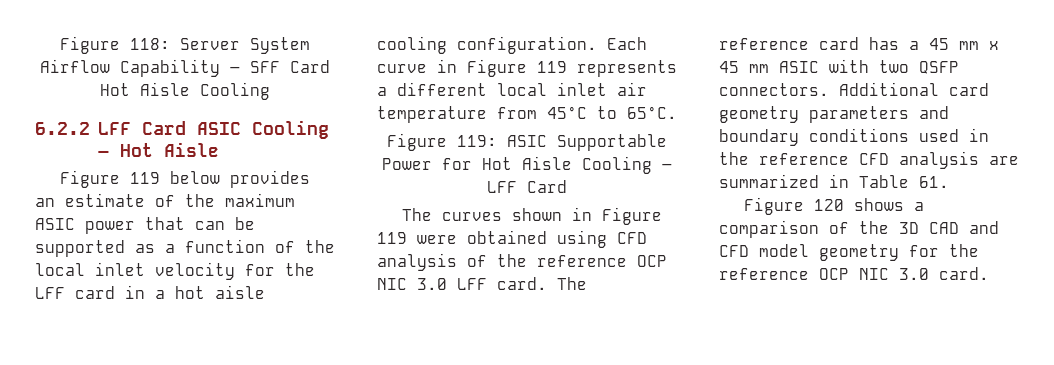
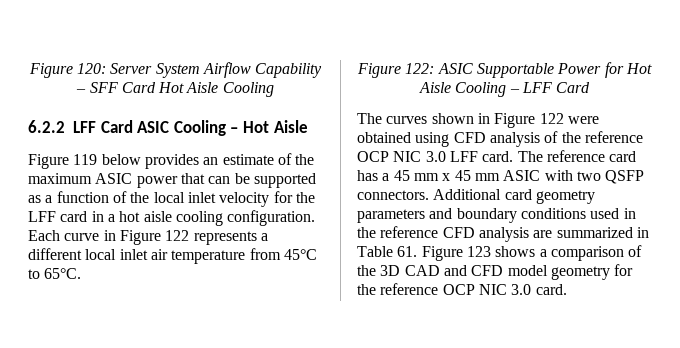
- Figure 118: Server System Airflow Capability – SFF Card Hot Aisle Cooling
+ Figure 120: Server System Airflow Capability – SFF Card Hot Aisle Cooling
- Each curve in Figure 119 represents a different local inlet air temperature from 45°C to 65°C.
+ Each curve in Figure 122 represents a different local inlet air temperature from 45°C to 65°C.
- Figure 119: ASIC Supportable Power for Hot Aisle Cooling – LFF Card
+ Figure 122: ASIC Supportable Power for Hot Aisle Cooling – LFF Card
- The curves shown in Figure 119 were obtained using CFD analysis of the reference OCP NIC 3.0 LFF card.
+ The curves shown in Figure 122 were obtained using CFD analysis of the reference OCP NIC 3.0 LFF card.
- Additional card geometry parameters and boundary conditions used in the reference CFD analysis are summarized in Table 61.
- Figure 120 shows a comparison of the 3D CAD and CFD model geometry for the reference OCP NIC 3.0 card.
+ Additional card geometry parameters and boundary conditions used in the reference CFD analysis are summarized in Table 61. Figure 123 shows a comparison of the 3D CAD and CFD model geometry for the reference OCP NIC 3.0 card.

